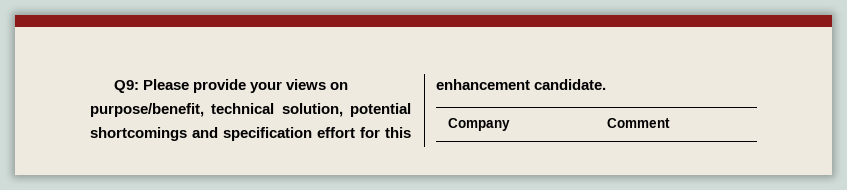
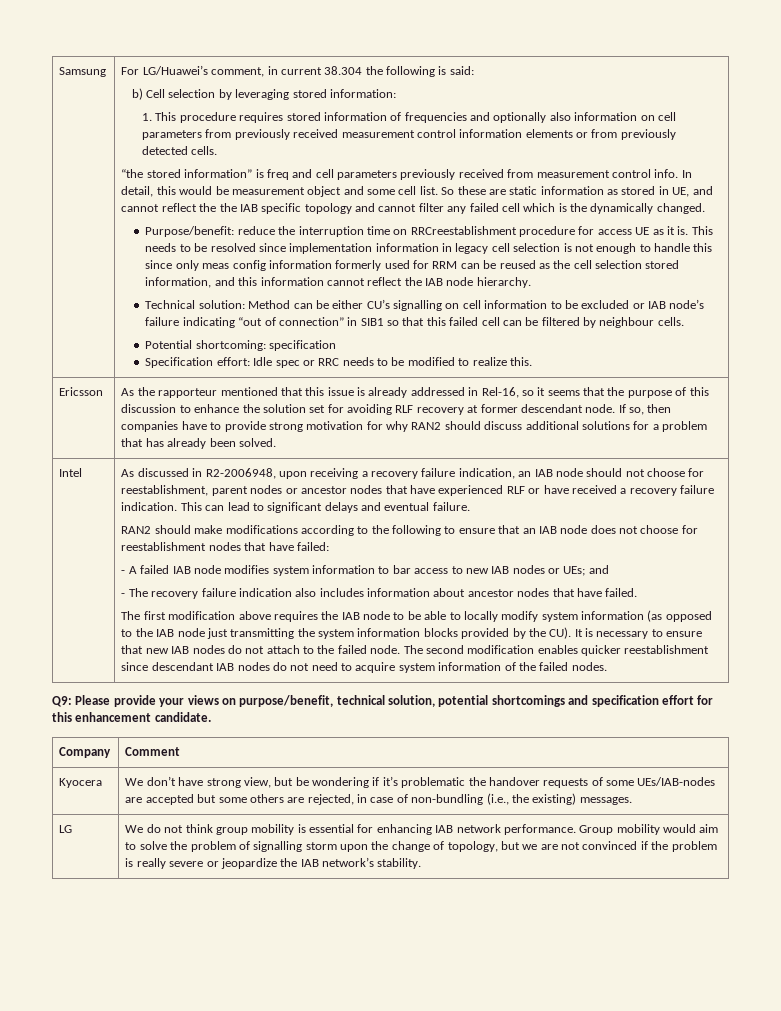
+ Samsung | For LG/Huawei’s comment, in current 38.304 the following is said:
+ b) Cell selection by leveraging stored information:
+ 1. This procedure requires stored information of frequencies and optionally also information on cell parameters from previously received measurement control information elements or from previously detected cells.
+ “the stored information” is freq and cell parameters previously received from measurement control info. In detail, this would be measurement object and some cell list. So these are static information as stored in UE, and cannot reflect the the IAB specific topology and cannot filter any failed cell which is the dynamically changed.
+ Purpose/benefit: reduce the interruption time on RRCreestablishment procedure for access UE as it is. This needs to be resolved since implementation information in legacy cell selection is not enough to handle this since only meas config information formerly used for RRM can be reused as the cell selection stored information, and this information cannot reflect the IAB node hierarchy.
+ Technical solution: Method can be either CU’s signalling on cell information to be excluded or IAB node’s failure indicating “out of connection” in SIB1 so that this failed cell can be filtered by neighbour cells.
+ Potential shortcoming: specification
+ Specification effort: Idle spec or RRC needs to be modified to realize this.
+ Ericsson | As the rapporteur mentioned that this issue is already addressed in Rel-16, so it seems that the purpose of this discussion to enhance the solution set for avoiding RLF recovery at former descendant node. If so, then companies have to provide strong motivation for why RAN2 should discuss additional solutions for a problem that has already been solved.
+ Intel | As discussed in R2-2006948, upon receiving a recovery failure indication, an IAB node should not choose for reestablishment, parent nodes or ancestor nodes that have experienced RLF or have received a recovery failure indication. This can lead to significant delays and eventual failure.
+ RAN2 should make modifications according to the following to ensure that an IAB node does not choose for reestablishment nodes that have failed:
+ - A failed IAB node modifies system information to bar access to new IAB nodes or UEs; and
+ - The recovery failure indication also includes information about ancestor nodes that have failed.
+ The first modification above requires the IAB node to be able to locally modify system information (as opposed to the IAB node just transmitting the system information blocks provided by the CU). It is necessary to ensure that new IAB nodes do not attach to the failed node. The second modification enables quicker reestablishment since descendant IAB nodes do not need to acquire system information of the failed nodes.
+ Kyocera | We don’t have strong view, but be wondering if it’s problematic the handover requests of some UEs/IAB-nodes are accepted but some others are rejected, in case of non-bundling (i.e., the existing) messages.
+ LG | We do not think group mobility is essential for enhancing IAB network performance. Group mobility would aim to solve the problem of signalling storm upon the change of topology, but we are not convinced if the problem is really severe or jeopardize the IAB network’s stability.

